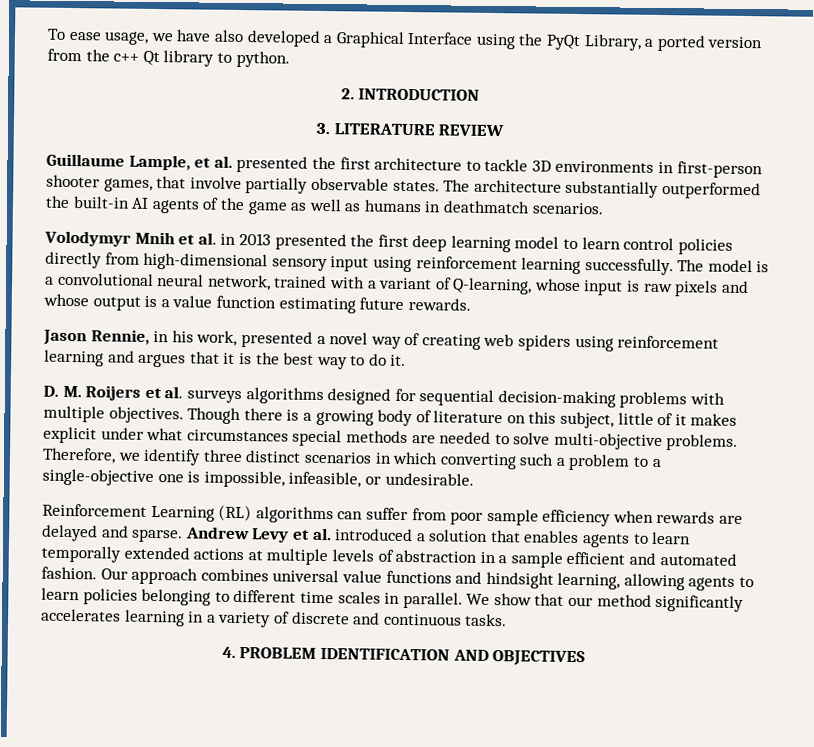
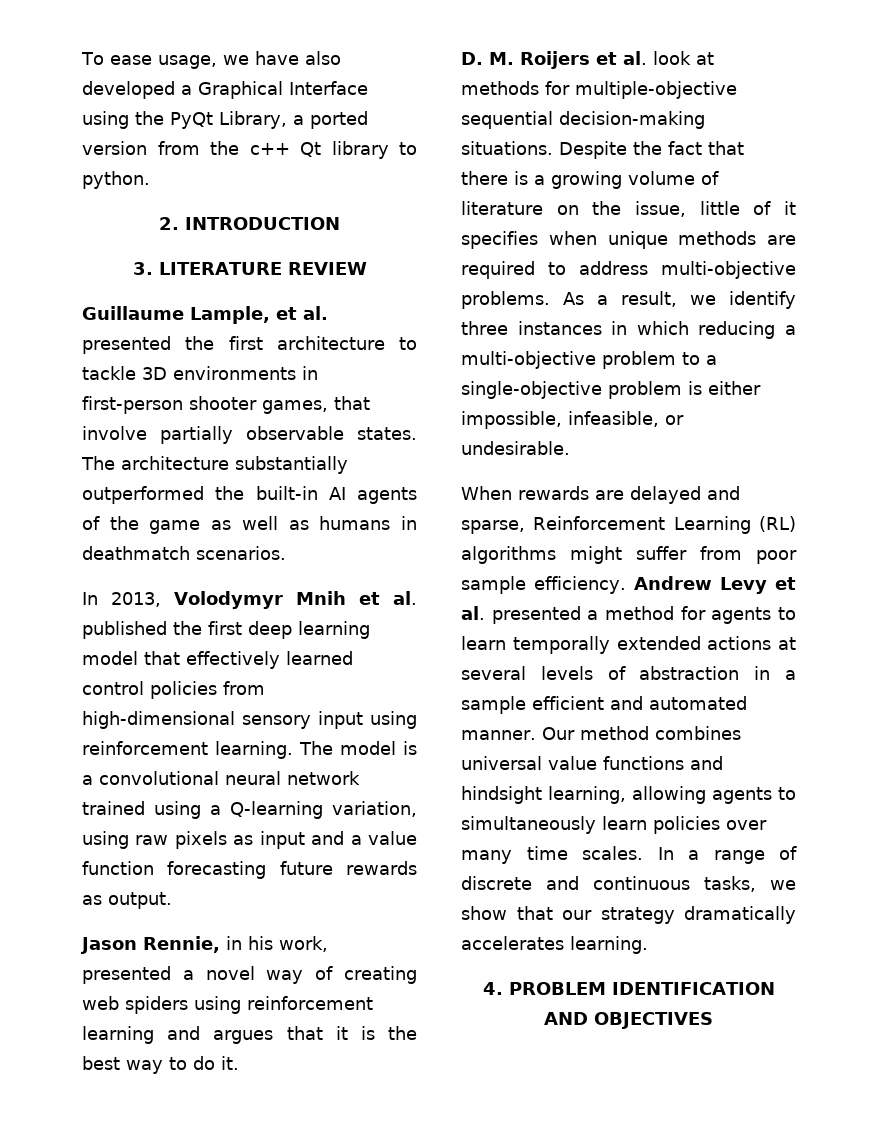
- Volodymyr Mnih et al. in 2013 presented the first deep learning model to learn control policies directly from high-dimensional sensory input using reinforcement learning successfully.
+ In 2013, Volodymyr Mnih et al. published the first deep learning model that effectively learned control policies from high-dimensional sensory input using reinforcement learning.
- The model is a convolutional neural network, trained with a variant of Q-learning, whose input is raw pixels and whose output is a value function estimating future rewards.
+ The model is a convolutional neural network trained using a Q-learning variation, using raw pixels as input and a value function forecasting future rewards as output.
- D. M. Roijers et al. surveys algorithms designed for sequential decision-making problems with multiple objectives. Though there is a growing body of literature on this subject, little of it makes explicit under what circumstances special methods are needed to solve multi-objective problems. Therefore, we identify three distinct scenarios in which converting such a problem to a single-objective one is impossible, infeasible, or undesirable.
+ D. M. Roijers et al. look at methods for multiple-objective sequential decision-making situations. Despite the fact that there is a growing volume of literature on the issue, little of it specifies when unique methods are required to address multi-objective problems. As a result, we identify three instances in which reducing a multi-objective problem to a single-objective problem is either impossible, infeasible, or undesirable.
- Reinforcement Learning (RL) algorithms can suffer from poor sample efficiency when rewards are delayed and sparse. Andrew Levy et al. introduced a solution that enables agents to learn temporally extended actions at multiple levels of abstraction in a sample efficient and automated fashion. Our approach combines universal value functions and hindsight learning, allowing agents to learn policies belonging to different time scales in parallel. We show that our method significantly accelerates learning in a variety of discrete and continuous tasks.
+ When rewards are delayed and sparse, Reinforcement Learning (RL) algorithms might suffer from poor sample efficiency. Andrew Levy et al. presented a method for agents to learn temporally extended actions at several levels of abstraction in a sample efficient and automated manner. Our method combines universal value functions and hindsight learning, allowing agents to simultaneously learn policies over many time scales. In a range of discrete and continuous tasks, we show that our strategy dramatically accelerates learning.

